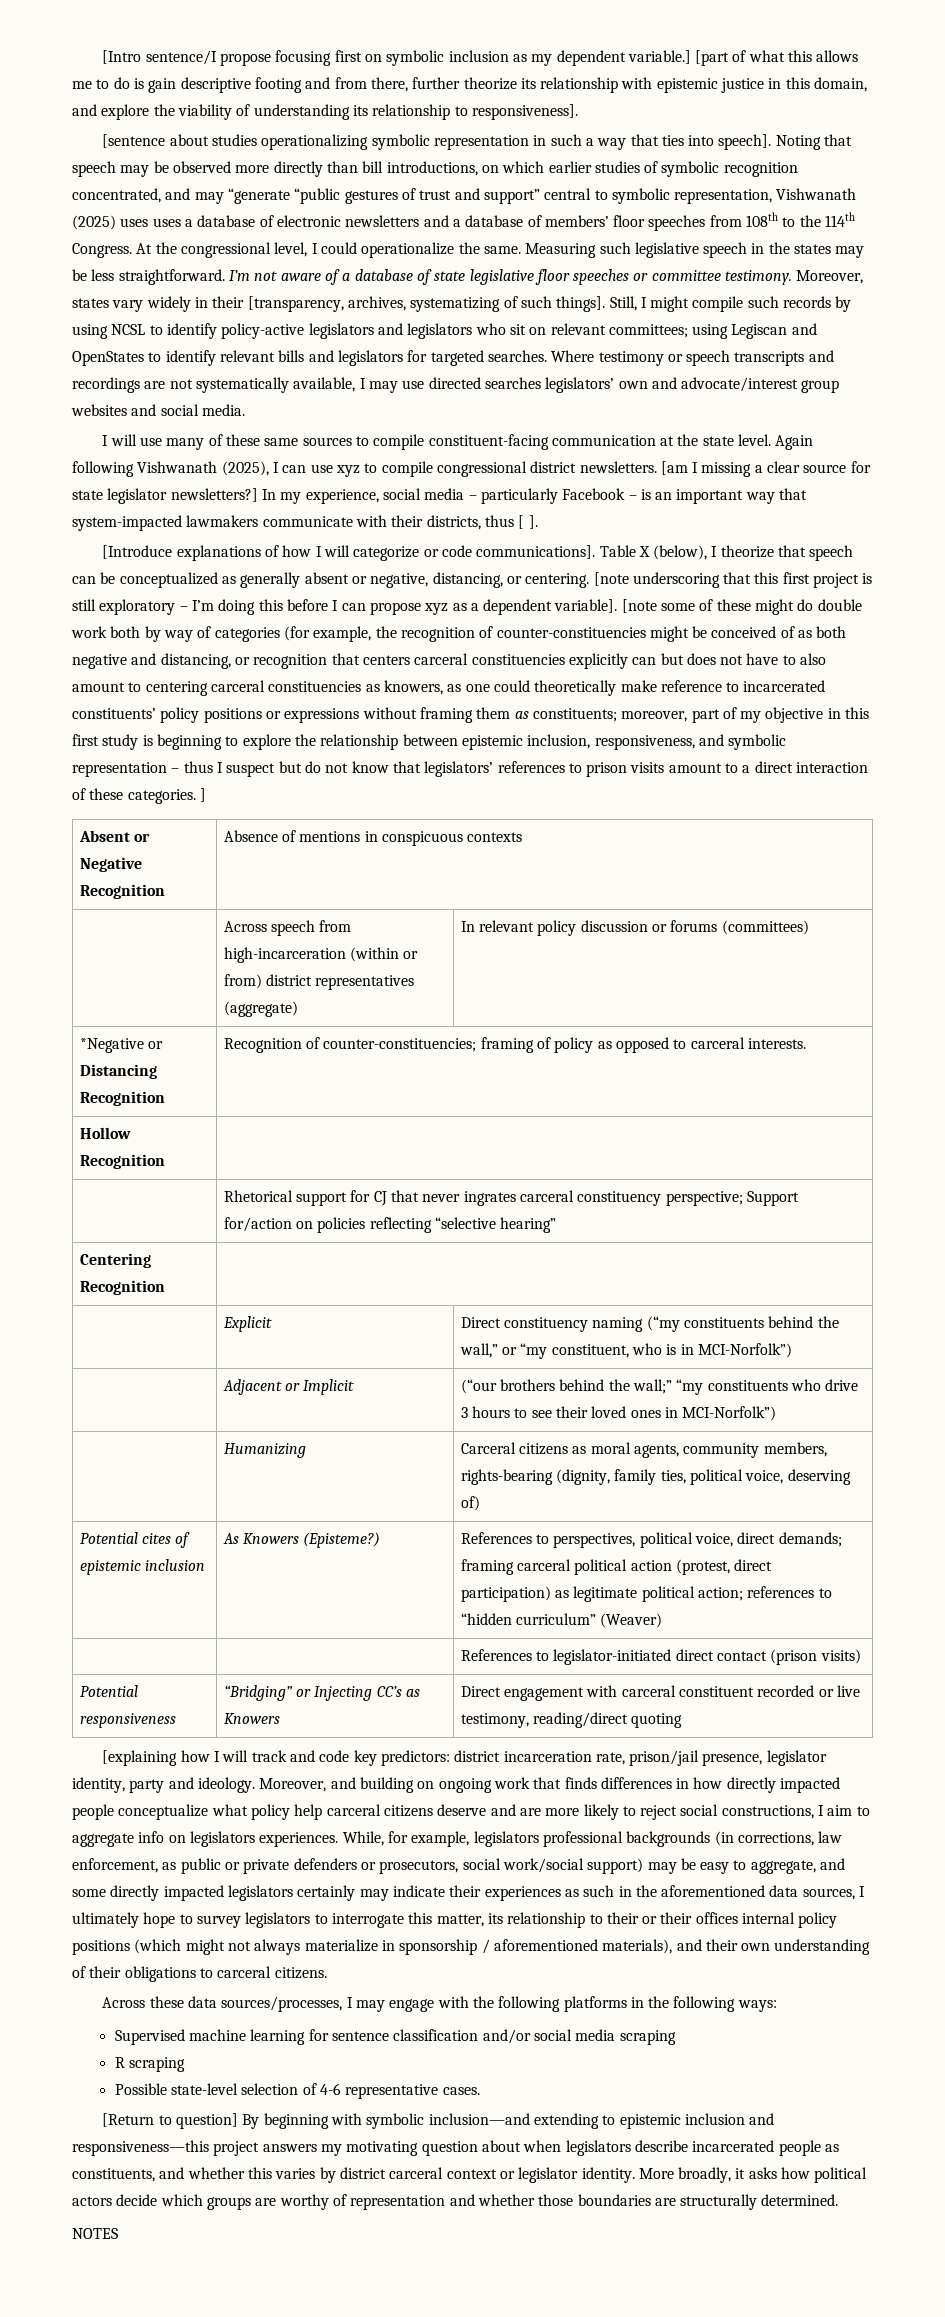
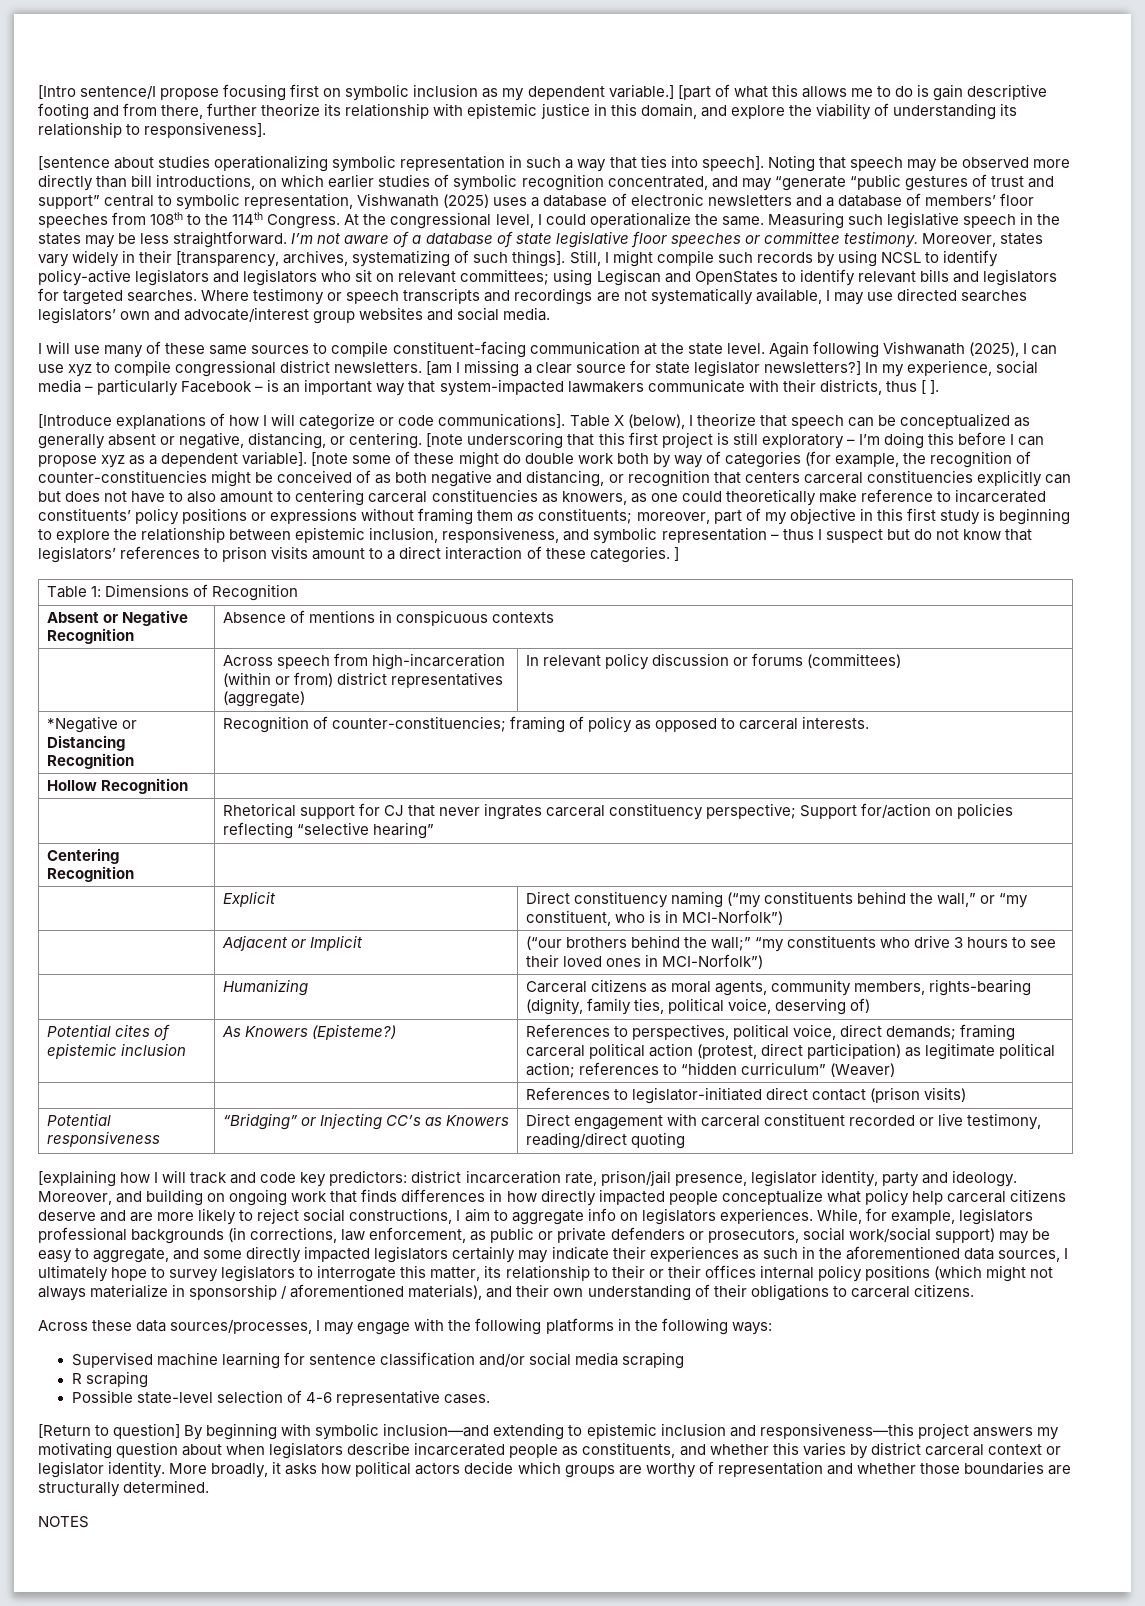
- Noting that speech may be observed more directly than bill introductions, on which earlier studies of symbolic recognition concentrated, and may “generate “public gestures of trust and support” central to symbolic representation, Vishwanath (2025) uses uses a database of electronic newsletters and a database of members’ floor speeches from 108th to the 114th Congress.
+ Noting that speech may be observed more directly than bill introductions, on which earlier studies of symbolic recognition concentrated, and may “generate “public gestures of trust and support” central to symbolic representation, Vishwanath (2025) uses a database of electronic newsletters and a database of members’ floor speeches from 108th to the 114th Congress.
+ Table 1: Dimensions of Recognition

